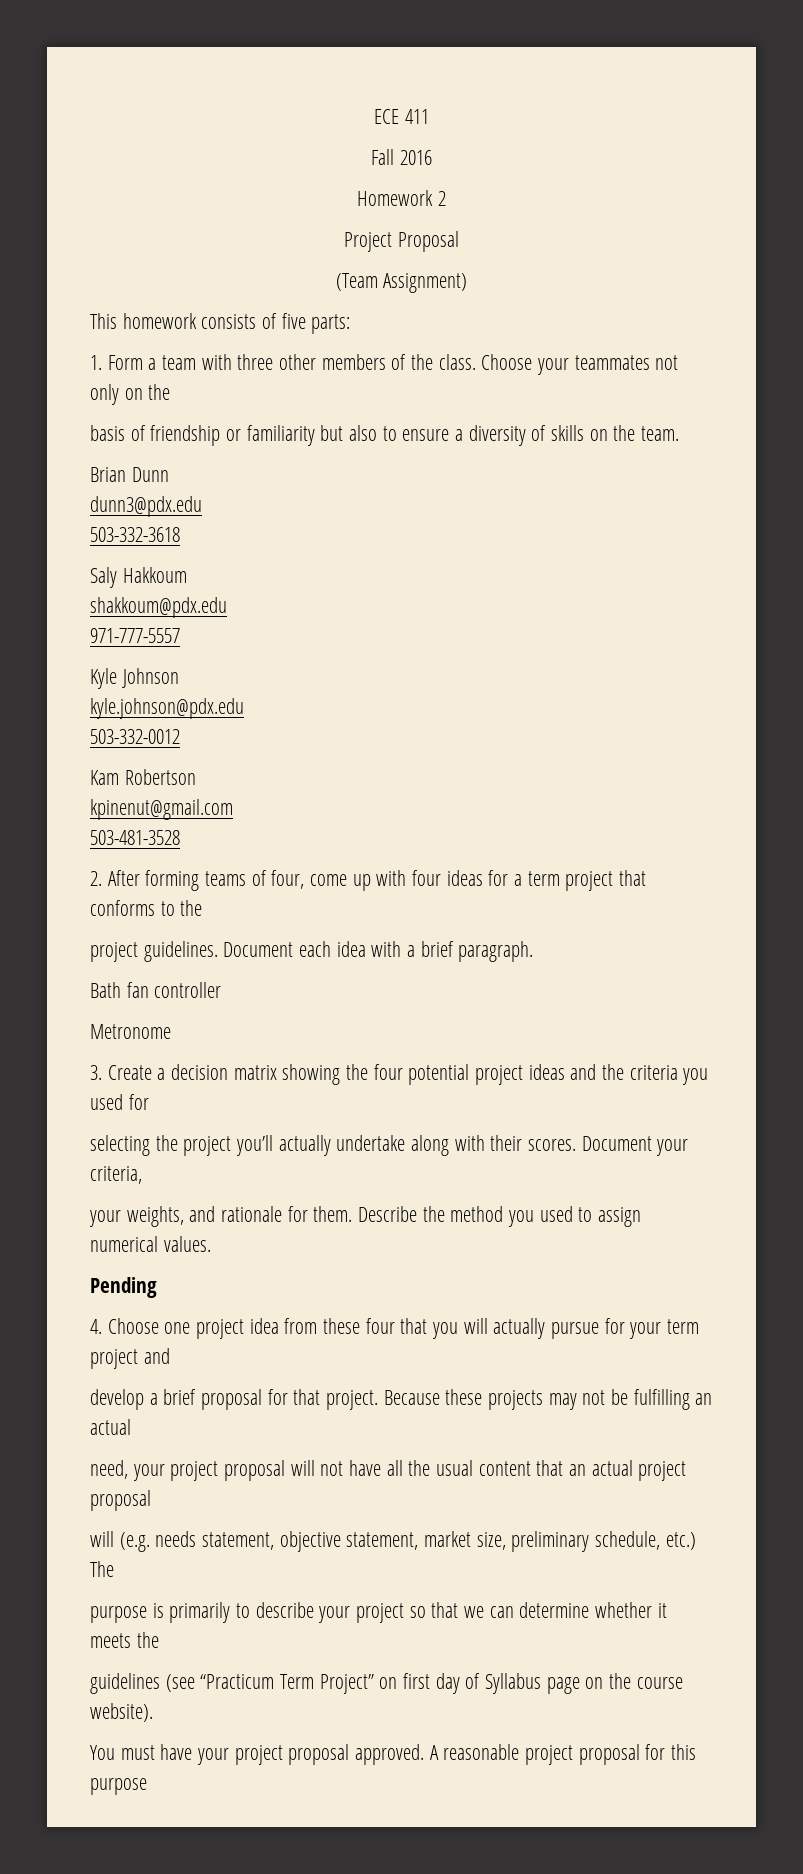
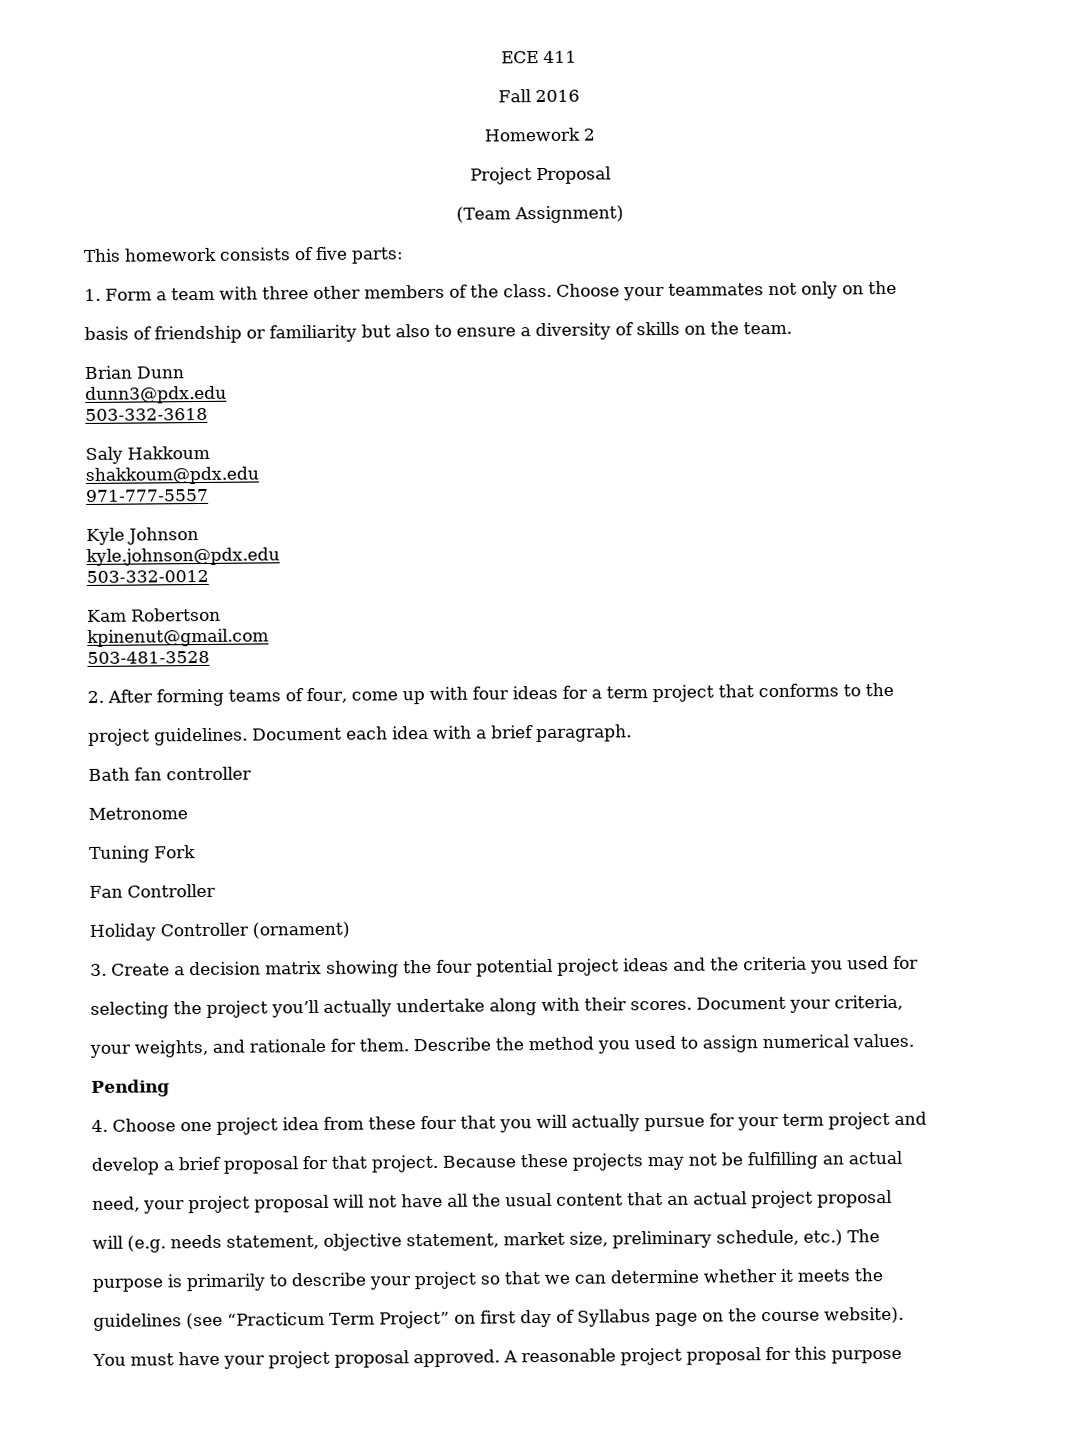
+ Tuning Fork
+ Fan Controller
+ Holiday Controller (ornament)

